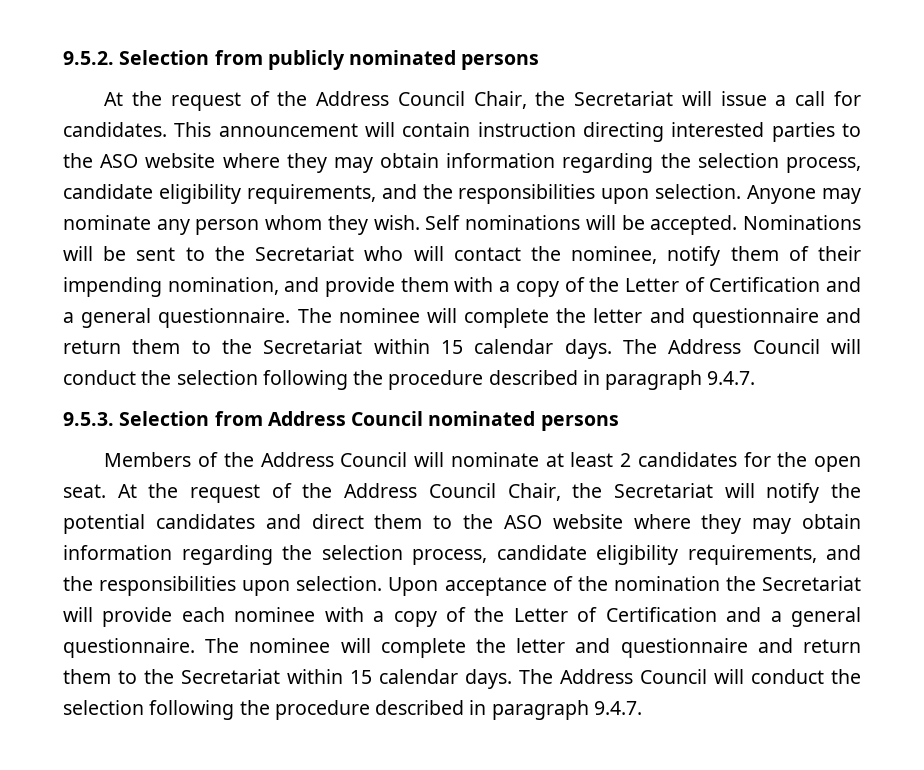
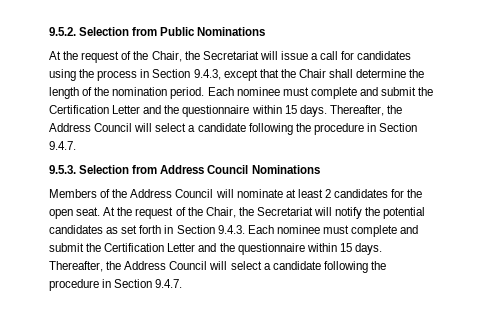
- 9.5.2. Selection from publicly nominated persons
- At the request of the Address Council Chair, the Secretariat will issue a call for candidates. This announcement will contain instruction directing interested parties to the ASO website where they may obtain information regarding the selection process, candidate eligibility requirements, and the responsibilities upon selection. Anyone may nominate any person whom they wish. Self nominations will be accepted. Nominations will be sent to the Secretariat who will contact the nominee, notify them of their impending nomination, and provide them with a copy of the Letter of Certification and a general questionnaire. The nominee will complete the letter and questionnaire and return them to the Secretariat within 15 calendar days. The Address Council will conduct the selection following the procedure described in paragraph 9.4.7.
+ 9.5.2. Selection from Public Nominations
+ At the request of the Chair, the Secretariat will issue a call for candidates using the process in Section 9.4.3, except that the Chair shall determine the length of the nomination period. Each nominee must complete and submit the Certification Letter and the questionnaire within 15 days. Thereafter, the Address Council will select a candidate following the procedure in Section 9.4.7.
- 9.5.3. Selection from Address Council nominated persons
+ 9.5.3. Selection from Address Council Nominations
- At the request of the Address Council Chair, the Secretariat will notify the potential candidates and direct them to the ASO website where they may obtain information regarding the selection process, candidate eligibility requirements, and the responsibilities upon selection. Upon acceptance of the nomination the Secretariat will provide each nominee with a copy of the Letter of Certification and a general questionnaire. The nominee will complete the letter and questionnaire and return them to the Secretariat within 15 calendar days. The Address Council will conduct the selection following the procedure described in paragraph 9.4.7.
+ At the request of the Chair, the Secretariat will notify the potential candidates as set forth in Section 9.4.3. Each nominee must complete and submit the Certification Letter and the questionnaire within 15 days. Thereafter, the Address Council will select a candidate following the procedure in Section 9.4.7.

